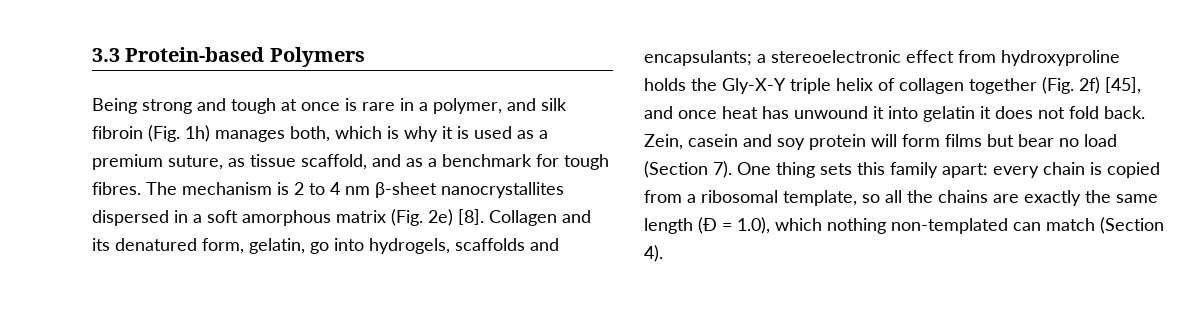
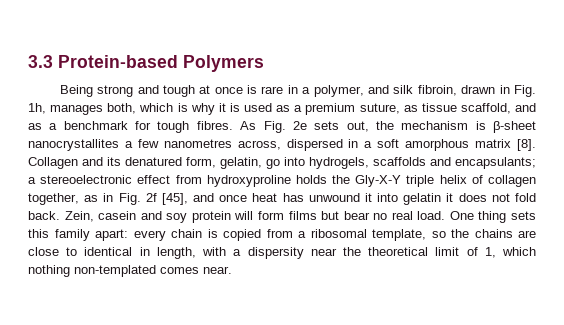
- Being strong and tough at once is rare in a polymer, and silk fibroin (Fig. 1h) manages both, which is why it is used as a premium suture, as tissue scaffold, and as a benchmark for tough fibres.
+ Being strong and tough at once is rare in a polymer, and silk fibroin, drawn in Fig. 1h, manages both, which is why it is used as a premium suture, as tissue scaffold, and as a benchmark for tough fibres.
- The mechanism is 2 to 4 nm β-sheet nanocrystallites dispersed in a soft amorphous matrix (Fig. 2e) [8].
+ As Fig. 2e sets out, the mechanism is β-sheet nanocrystallites a few nanometres across, dispersed in a soft amorphous matrix [8].
- Collagen and its denatured form, gelatin, go into hydrogels, scaffolds and encapsulants; a stereoelectronic effect from hydroxyproline holds the Gly-X-Y triple helix of collagen together (Fig. 2f) [45], and once heat has unwound it into gelatin it does not fold back.
+ Collagen and its denatured form, gelatin, go into hydrogels, scaffolds and encapsulants; a stereoelectronic effect from hydroxyproline holds the Gly-X-Y triple helix of collagen together, as in Fig. 2f [45], and once heat has unwound it into gelatin it does not fold back.
- Zein, casein and soy protein will form films but bear no load (Section 7).
+ Zein, casein and soy protein will form films but bear no real load.
- One thing sets this family apart: every chain is copied from a ribosomal template, so all the chains are exactly the same length (Đ = 1.0), which nothing non-templated can match (Section 4).
+ One thing sets this family apart: every chain is copied from a ribosomal template, so the chains are close to identical in length, with a dispersity near the theoretical limit of 1, which nothing non-templated comes near.

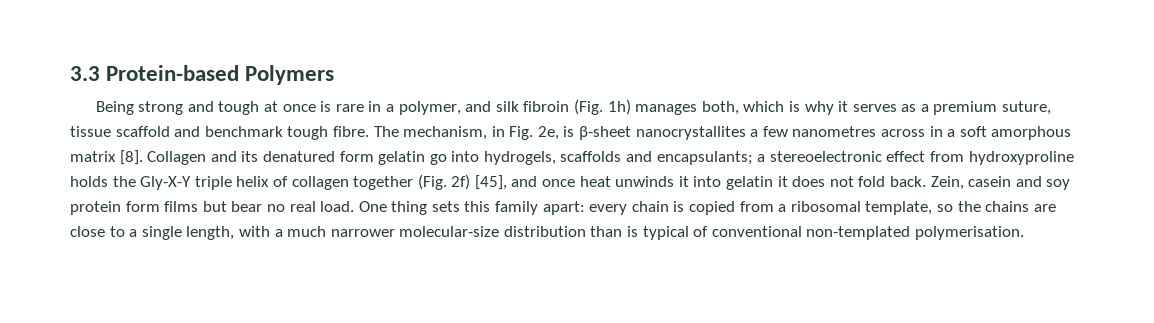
- Being strong and tough at once is rare in a polymer, and silk fibroin, drawn in Fig. 1h, manages both, which is why it is used as a premium suture, as tissue scaffold, and as a benchmark for tough fibres. As Fig. 2e sets out, the mechanism is β-sheet nanocrystallites a few nanometres across, dispersed in a soft amorphous matrix [8].
+ Being strong and tough at once is rare in a polymer, and silk fibroin (Fig. 1h) manages both, which is why it serves as a premium suture, tissue scaffold and benchmark tough fibre. The mechanism, in Fig. 2e, is β-sheet nanocrystallites a few nanometres across in a soft amorphous matrix [8].
- Collagen and its denatured form, gelatin, go into hydrogels, scaffolds and encapsulants; a stereoelectronic effect from hydroxyproline holds the Gly-X-Y triple helix of collagen together, as in Fig. 2f [45], and once heat has unwound it into gelatin it does not fold back.
+ Collagen and its denatured form gelatin go into hydrogels, scaffolds and encapsulants; a stereoelectronic effect from hydroxyproline holds the Gly-X-Y triple helix of collagen together (Fig. 2f) [45], and once heat unwinds it into gelatin it does not fold back.
- Zein, casein and soy protein will form films but bear no real load.
+ Zein, casein and soy protein form films but bear no real load.
- One thing sets this family apart: every chain is copied from a ribosomal template, so the chains are close to identical in length, with a dispersity near the theoretical limit of 1, which nothing non-templated comes near.
+ One thing sets this family apart: every chain is copied from a ribosomal template, so the chains are close to a single length, with a much narrower molecular-size distribution than is typical of conventional non-templated polymerisation.

